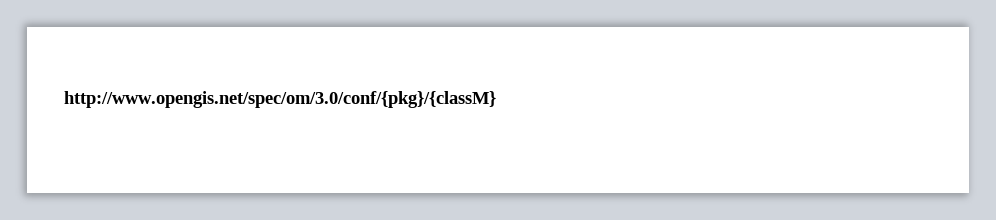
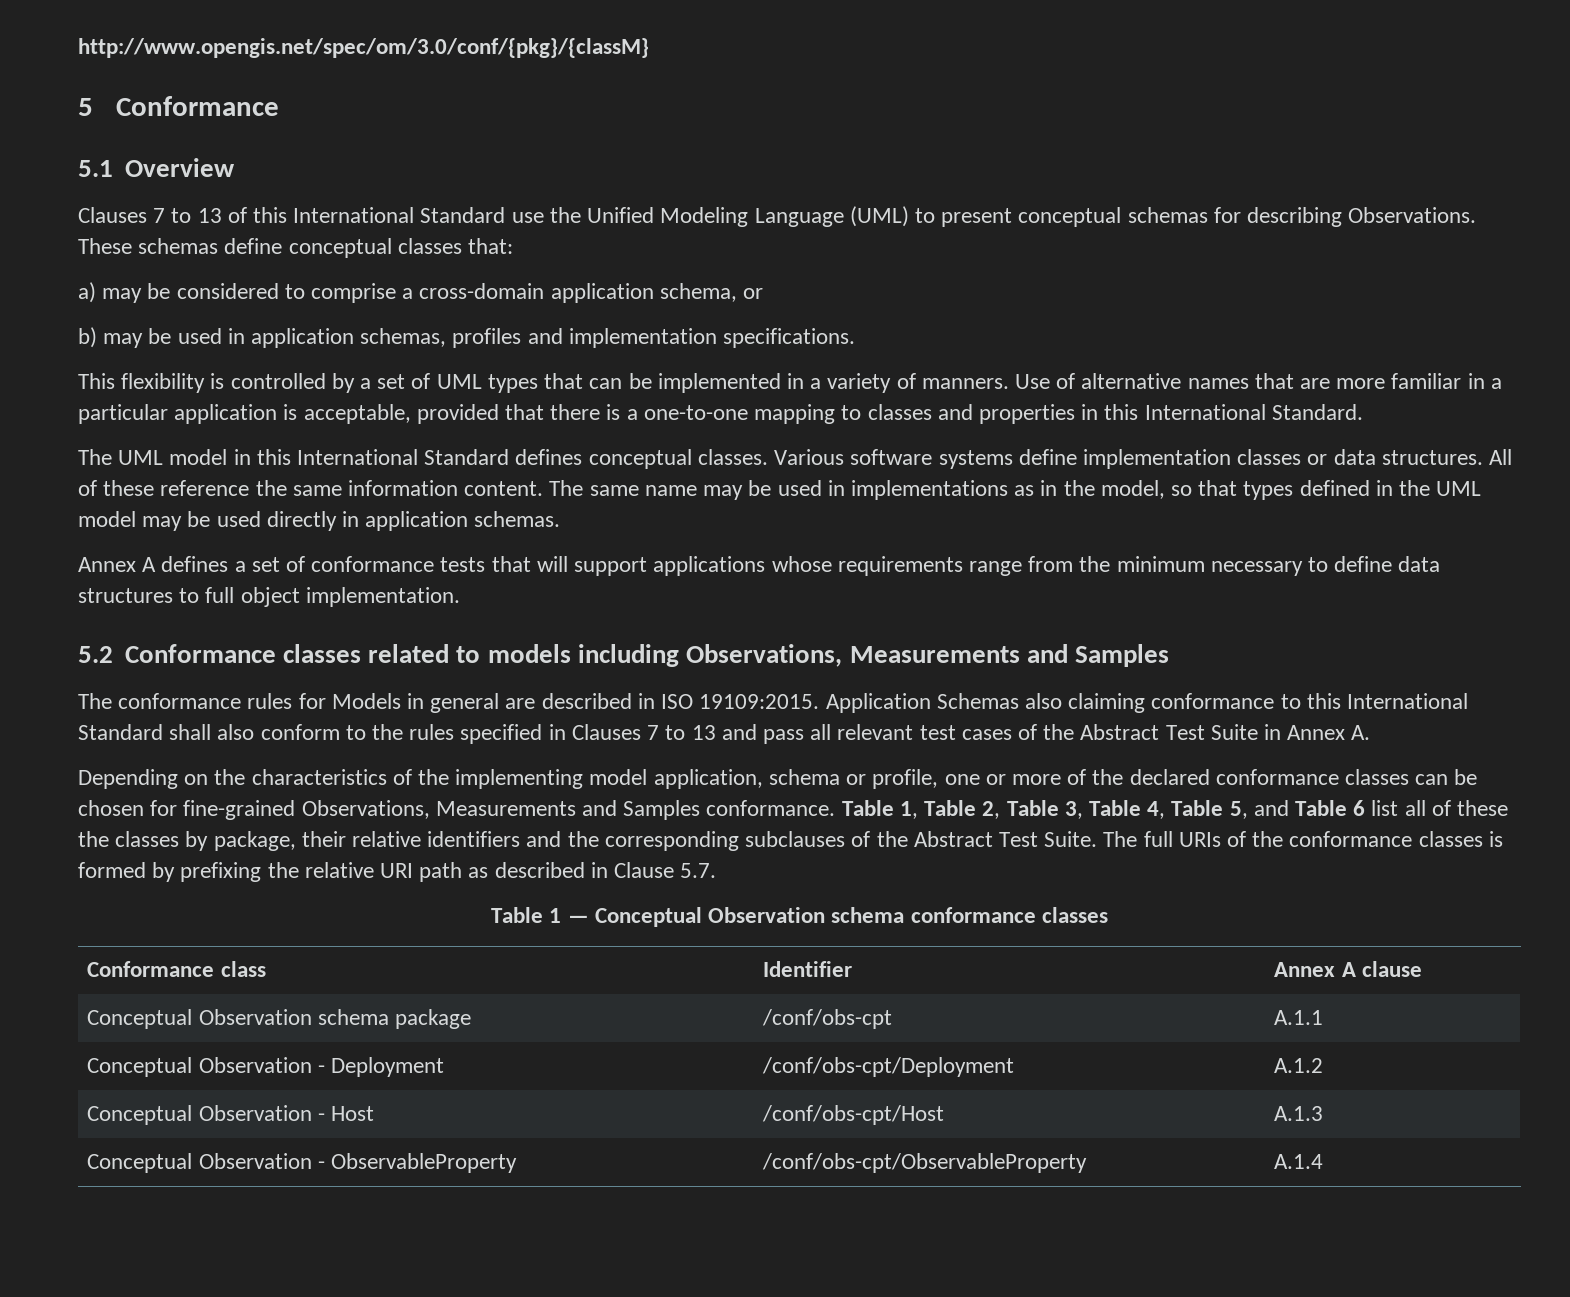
+ 5 Conformance
+ 5.1 Overview
+ Clauses 7 to 13 of this International Standard use the Unified Modeling Language (UML) to present conceptual schemas for describing Observations. These schemas define conceptual classes that:
+ a) may be considered to comprise a cross-domain application schema, or
+ b) may be used in application schemas, profiles and implementation specifications.
+ This flexibility is controlled by a set of UML types that can be implemented in a variety of manners. Use of alternative names that are more familiar in a particular application is acceptable, provided that there is a one-to-one mapping to classes and properties in this International Standard.
+ The UML model in this International Standard defines conceptual classes. Various software systems define implementation classes or data structures. All of these reference the same information content. The same name may be used in implementations as in the model, so that types defined in the UML model may be used directly in application schemas.
+ Annex A defines a set of conformance tests that will support applications whose requirements range from the minimum necessary to define data structures to full object implementation.
+ 5.2 Conformance classes related to models including Observations, Measurements and Samples
+ The conformance rules for Models in general are described in ISO 19109:2015. Application Schemas also claiming conformance to this International Standard shall also conform to the rules specified in Clauses 7 to 13 and pass all relevant test cases of the Abstract Test Suite in Annex A.
+ Depending on the characteristics of the implementing model application, schema or profile, one or more of the declared conformance classes can be chosen for fine-grained Observations, Measurements and Samples conformance. Table 1, Table 2, Table 3, Table 4, Table 5, and Table 6 list all of these the classes by package, their relative identifiers and the corresponding subclauses of the Abstract Test Suite. The full URIs of the conformance classes is formed by prefixing the relative URI path as described in Clause 5.7.
+ Table 1 — Conceptual Observation schema conformance classes
+ Conformance class | Identifier | Annex A clause
+ Conceptual Observation schema package | /conf/obs-cpt | A.1.1
+ Conceptual Observation - Deployment | /conf/obs-cpt/Deployment | A.1.2
+ Conceptual Observation - Host | /conf/obs-cpt/Host | A.1.3
+ Conceptual Observation - ObservableProperty | /conf/obs-cpt/ObservableProperty | A.1.4

